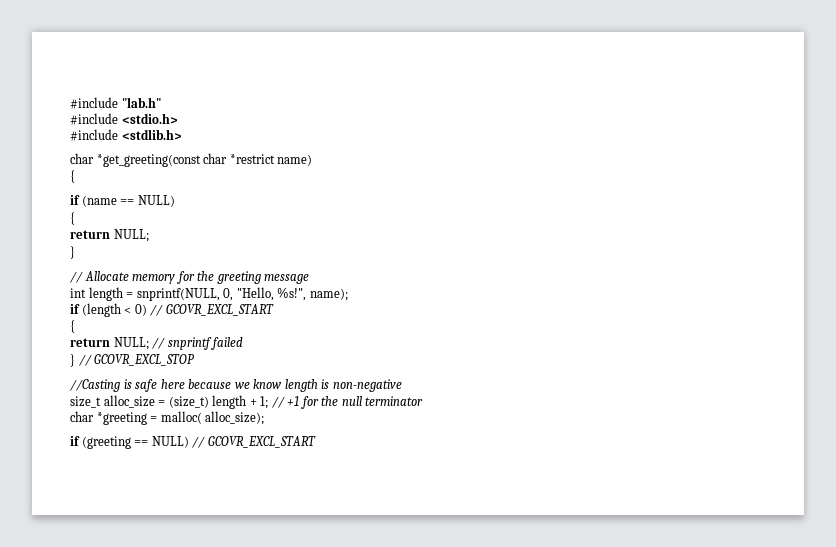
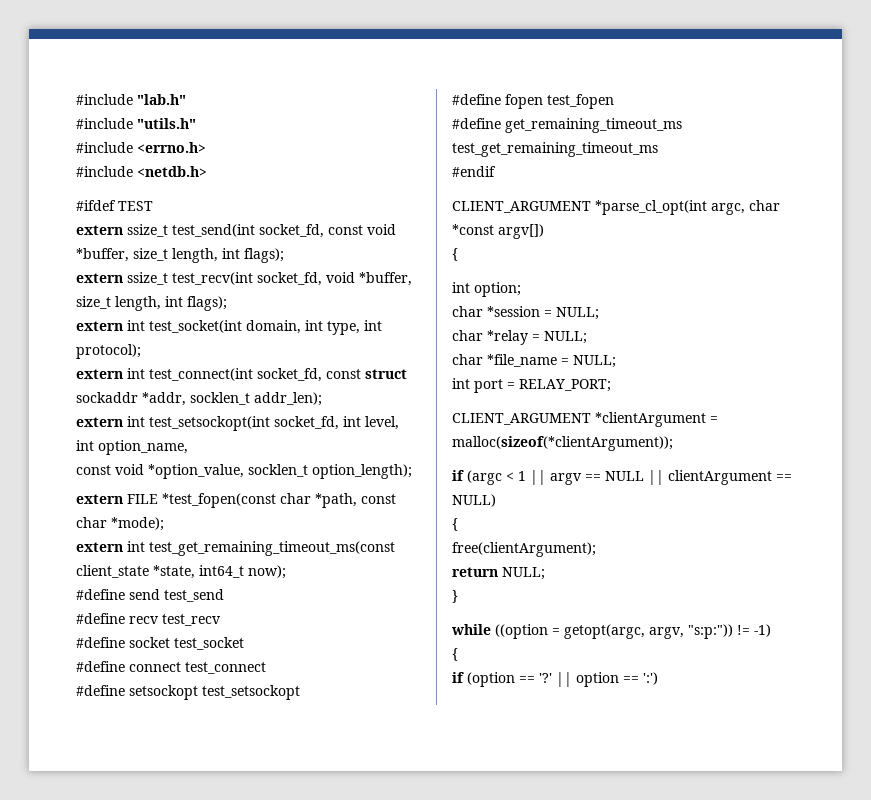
- #include <stdio.h>
- #include <stdlib.h>
- char *get_greeting(const char *restrict name)
+ #include "utils.h"
+ #include <errno.h>
+ #include <netdb.h>
+ #ifdef TEST
+ extern ssize_t test_send(int socket_fd, const void *buffer, size_t length, int flags);
+ extern ssize_t test_recv(int socket_fd, void *buffer, size_t length, int flags);
+ extern int test_socket(int domain, int type, int protocol);
+ extern int test_connect(int socket_fd, const struct sockaddr *addr, socklen_t addr_len);
+ extern int test_setsockopt(int socket_fd, int level, int option_name,
+ const void *option_value, socklen_t option_length);
+ extern FILE *test_fopen(const char *path, const char *mode);
+ extern int test_get_remaining_timeout_ms(const client_state *state, int64_t now);
+ #define send test_send
+ #define recv test_recv
+ #define socket test_socket
+ #define connect test_connect
+ #define setsockopt test_setsockopt
+ #define fopen test_fopen
+ #define get_remaining_timeout_ms test_get_remaining_timeout_ms
+ #endif
+ CLIENT_ARGUMENT *parse_cl_opt(int argc, char *const argv[])
  {
- if (name == NULL)
+ int option;
+ char *session = NULL;
+ char *relay = NULL;
+ char *file_name = NULL;
+ int port = RELAY_PORT;
+ CLIENT_ARGUMENT *clientArgument = malloc(sizeof(*clientArgument));
+ if (argc < 1 || argv == NULL || clientArgument == NULL)
+ free(clientArgument);
- // Allocate memory for the greeting message
- int length = snprintf(NULL, 0, "Hello, %s!", name);
- if (length < 0) // GCOVR_EXCL_START
+ while ((option = getopt(argc, argv, "s:p:")) != -1)
  {
- return NULL; // snprintf failed
- } // GCOVR_EXCL_STOP
- //Casting is safe here because we know length is non-negative
- size_t alloc_size = (size_t) length + 1; // +1 for the null terminator
- char *greeting = malloc( alloc_size);
- if (greeting == NULL) // GCOVR_EXCL_START
+ if (option == '?' || option == ':')

